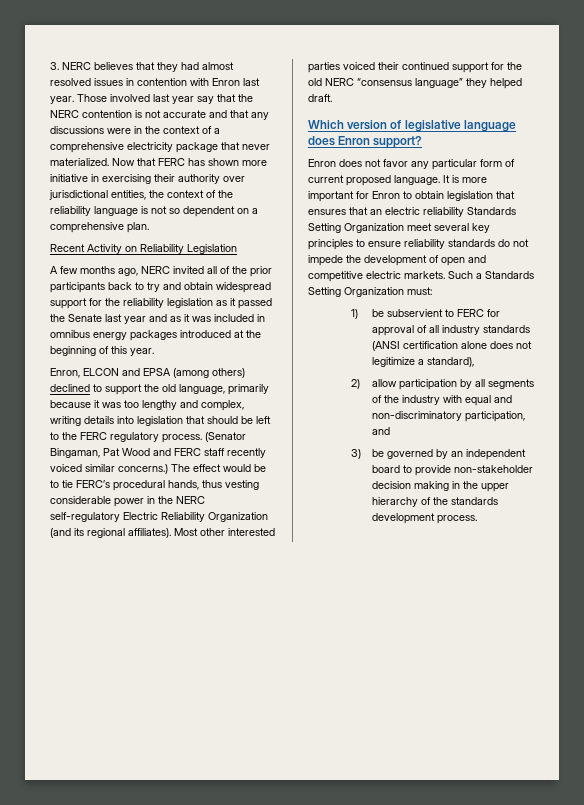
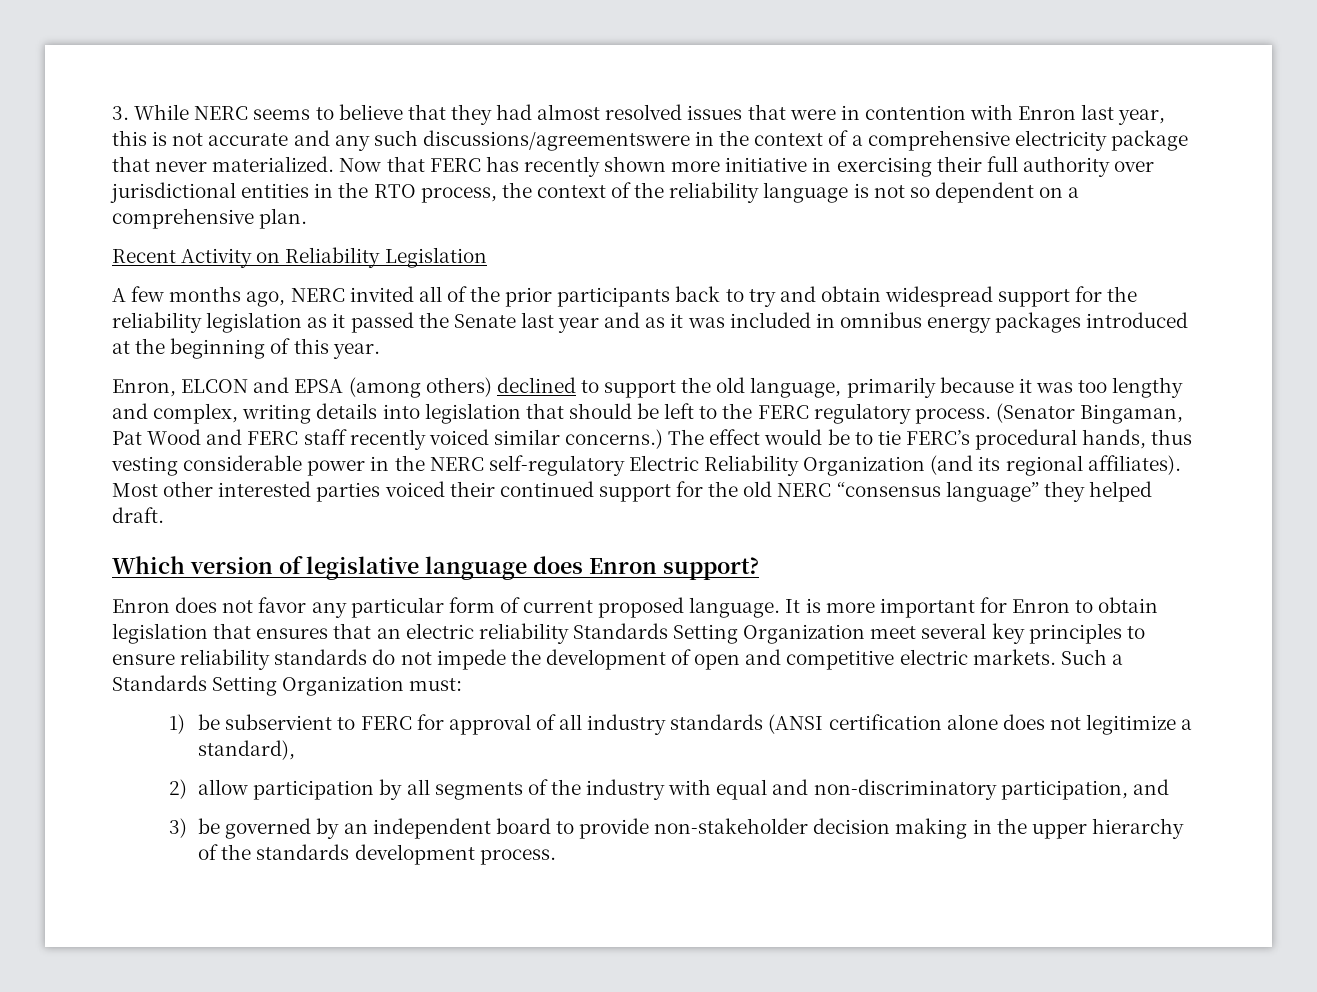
- 3. NERC believes that they had almost resolved issues in contention with Enron last year. Those involved last year say that the NERC contention is not accurate and that any discussions were in the context of a comprehensive electricity package that never materialized.
+ 3. While NERC seems to believe that they had almost resolved issues that were in contention with Enron last year, this is not accurate and any such discussions/agreementswere in the context of a comprehensive electricity package that never materialized.
- Now that FERC has shown more initiative in exercising their authority over jurisdictional entities, the context of the reliability language is not so dependent on a comprehensive plan.
+ Now that FERC has recently shown more initiative in exercising their full authority over jurisdictional entities in the RTO process, the context of the reliability language is not so dependent on a comprehensive plan.

